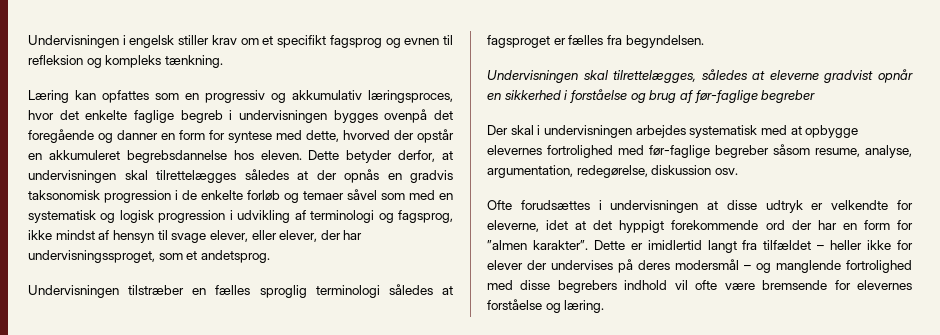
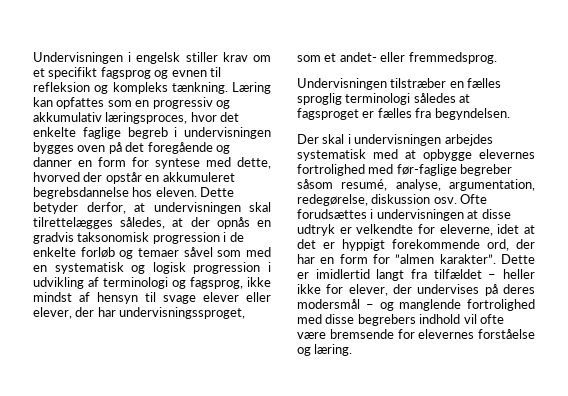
- Undervisningen i engelsk stiller krav om et specifikt fagsprog og evnen til refleksion og kompleks tænkning.
- Læring kan opfattes som en progressiv og akkumulativ læringsproces, hvor det enkelte faglige begreb i undervisningen bygges ovenpå det foregående og danner en form for syntese med dette, hvorved der opstår en akkumuleret begrebsdannelse hos eleven.
+ Undervisningen i engelsk stiller krav om et specifikt fagsprog og evnen til refleksion og kompleks tænkning. Læring kan opfattes som en progressiv og akkumulativ læringsproces, hvor det enkelte faglige begreb i undervisningen bygges oven på det foregående og danner en form for syntese med dette, hvorved der opstår en akkumuleret begrebsdannelse hos eleven.
- Dette betyder derfor, at undervisningen skal tilrettelægges således at der opnås en gradvis taksonomisk progression i de enkelte forløb og temaer såvel som med en systematisk og logisk progression i udvikling af terminologi og fagsprog, ikke mindst af hensyn til svage elever, eller elever, der har undervisningssproget, som et andetsprog.
+ Dette betyder derfor, at undervisningen skal tilrettelægges således, at der opnås en gradvis taksonomisk progression i de enkelte forløb og temaer såvel som med en systematisk og logisk progression i udvikling af terminologi og fagsprog, ikke mindst af hensyn til svage elever eller elever, der har undervisningssproget, som et andet- eller fremmedsprog.
- Undervisningen skal tilrettelægges, således at eleverne gradvist opnår en sikkerhed i forståelse og brug af før-faglige begreber
- Der skal i undervisningen arbejdes systematisk med at opbygge elevernes fortrolighed med før-faglige begreber såsom resume, analyse, argumentation, redegørelse, diskussion osv.
- Ofte forudsættes i undervisningen at disse udtryk er velkendte for eleverne, idet at det hyppigt forekommende ord der har en form for ”almen karakter”.
+ Der skal i undervisningen arbejdes systematisk med at opbygge elevernes fortrolighed med før-faglige begreber såsom resumé, analyse, argumentation, redegørelse, diskussion osv. Ofte forudsættes i undervisningen at disse udtryk er velkendte for eleverne, idet at det er hyppigt forekommende ord, der har en form for ”almen karakter”.
- Dette er imidlertid langt fra tilfældet – heller ikke for elever der undervises på deres modersmål – og manglende fortrolighed med disse begrebers indhold vil ofte være bremsende for elevernes forståelse og læring.
+ Dette er imidlertid langt fra tilfældet – heller ikke for elever, der undervises på deres modersmål – og manglende fortrolighed med disse begrebers indhold vil ofte være bremsende for elevernes forståelse og læring.

